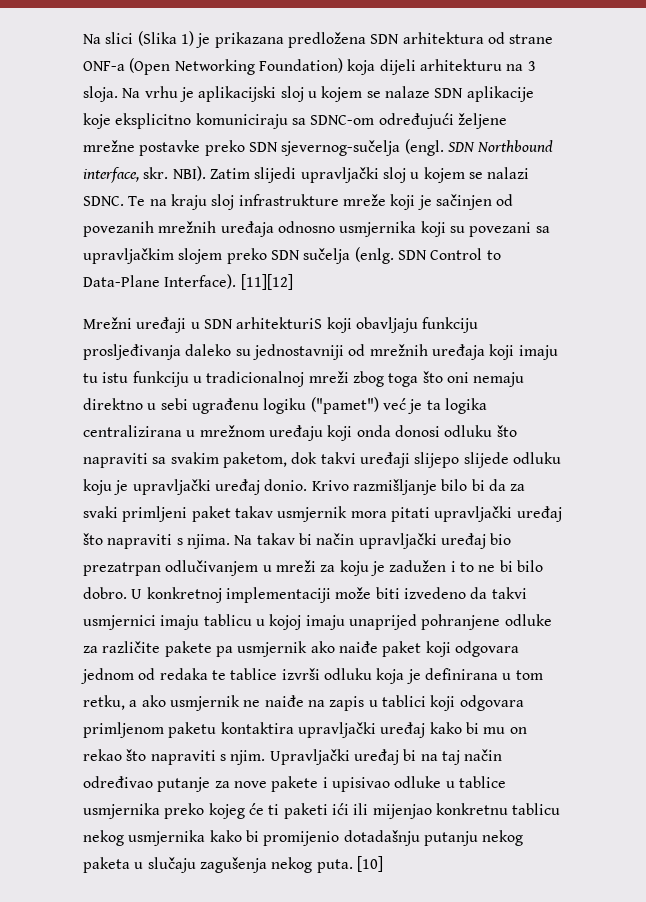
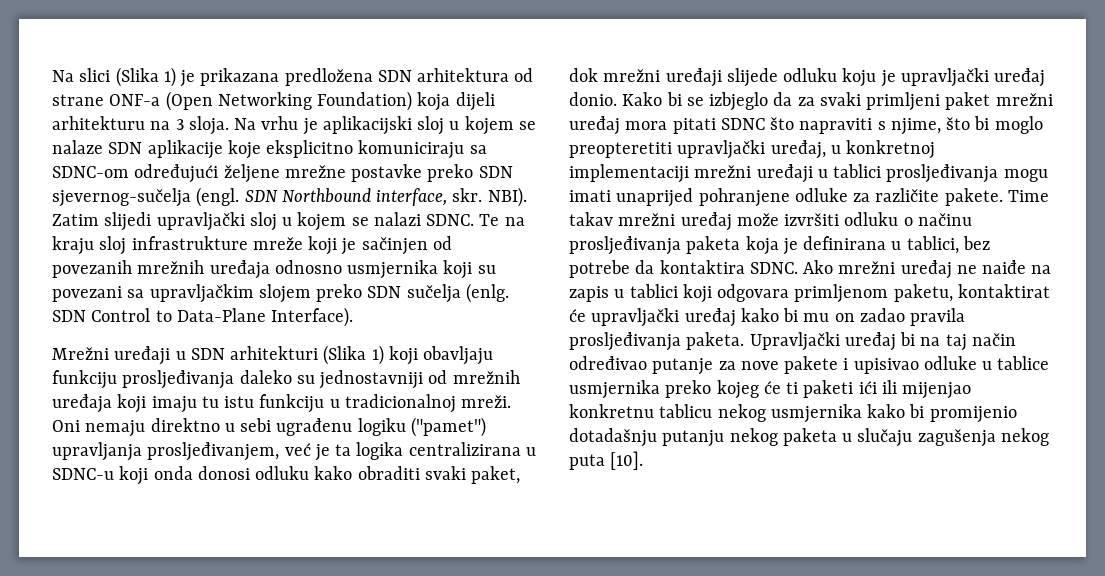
- [11][12]
- Mrežni uređaji u SDN arhitekturiS koji obavljaju funkciju prosljeđivanja daleko su jednostavniji od mrežnih uređaja koji imaju tu istu funkciju u tradicionalnoj mreži zbog toga što oni nemaju direktno u sebi ugrađenu logiku ("pamet") već je ta logika centralizirana u mrežnom uređaju koji onda donosi odluku što napraviti sa svakim paketom, dok takvi uređaji slijepo slijede odluku koju je upravljački uređaj donio.
+ Mrežni uređaji u SDN arhitekturi (Slika 1) koji obavljaju funkciju prosljeđivanja daleko su jednostavniji od mrežnih uređaja koji imaju tu istu funkciju u tradicionalnoj mreži. Oni nemaju direktno u sebi ugrađenu logiku ("pamet") upravljanja prosljeđivanjem, već je ta logika centralizirana u SDNC-u koji onda donosi odluku kako obraditi svaki paket, dok mrežni uređaji slijede odluku koju je upravljački uređaj donio.
- Krivo razmišljanje bilo bi da za svaki primljeni paket takav usmjernik mora pitati upravljački uređaj što napraviti s njima. Na takav bi način upravljački uređaj bio prezatrpan odlučivanjem u mreži za koju je zadužen i to ne bi bilo dobro. U konkretnoj implementaciji može biti izvedeno da takvi usmjernici imaju tablicu u kojoj imaju unaprijed pohranjene odluke za različite pakete pa usmjernik ako naiđe paket koji odgovara jednom od redaka te tablice izvrši odluku koja je definirana u tom retku, a ako usmjernik ne naiđe na zapis u tablici koji odgovara primljenom paketu kontaktira upravljački uređaj kako bi mu on rekao što napraviti s njim.
+ Kako bi se izbjeglo da za svaki primljeni paket mrežni uređaj mora pitati SDNC što napraviti s njime, što bi moglo preopteretiti upravljački uređaj, u konkretnoj implementaciji mrežni uređaji u tablici prosljeđivanja mogu imati unaprijed pohranjene odluke za različite pakete. Time takav mrežni uređaj može izvršiti odluku o načinu prosljeđivanja paketa koja je definirana u tablici, bez potrebe da kontaktira SDNC. Ako mrežni uređaj ne naiđe na zapis u tablici koji odgovara primljenom paketu, kontaktirat će upravljački uređaj kako bi mu on zadao pravila prosljeđivanja paketa.
- Upravljački uređaj bi na taj način određivao putanje za nove pakete i upisivao odluke u tablice usmjernika preko kojeg će ti paketi ići ili mijenjao konkretnu tablicu nekog usmjernika kako bi promijenio dotadašnju putanju nekog paketa u slučaju zagušenja nekog puta. [10]
+ Upravljački uređaj bi na taj način određivao putanje za nove pakete i upisivao odluke u tablice usmjernika preko kojeg će ti paketi ići ili mijenjao konkretnu tablicu nekog usmjernika kako bi promijenio dotadašnju putanju nekog paketa u slučaju zagušenja nekog puta [10].

